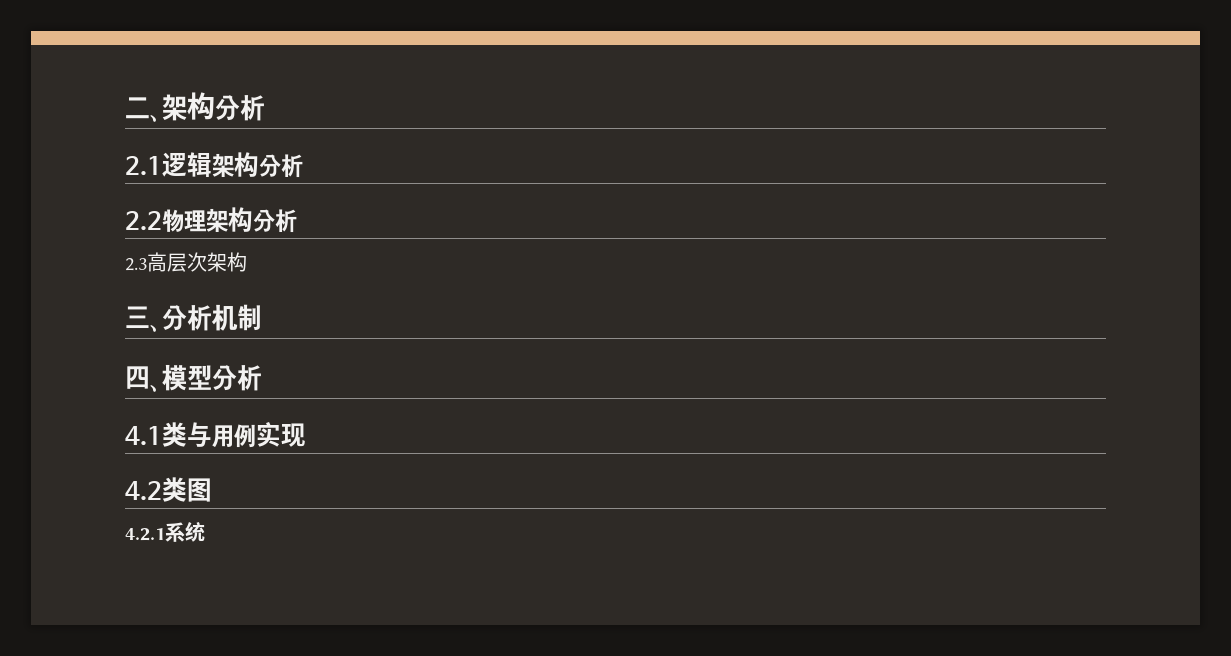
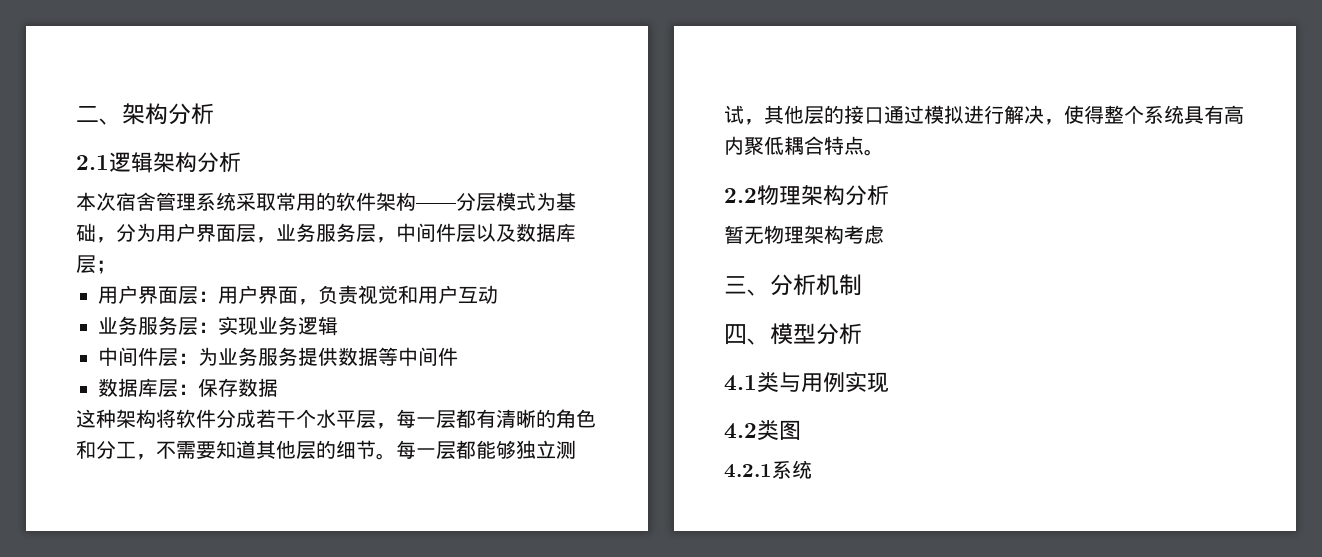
+ 本次宿舍管理系统采取常用的软件架构——分层模式为基础，分为用户界面层，业务服务层，中间件层以及数据库层；
+ 用户界面层：用户界面，负责视觉和用户互动
+ 业务服务层：实现业务逻辑
+ 中间件层：为业务服务提供数据等中间件
+ 数据库层：保存数据
+ 这种架构将软件分成若干个水平层，每一层都有清晰的角色和分工，不需要知道其他层的细节。每一层都能够独立测试，其他层的接口通过模拟进行解决，使得整个系统具有高内聚低耦合特点。
- 2.3高层次架构
+ 暂无物理架构考虑

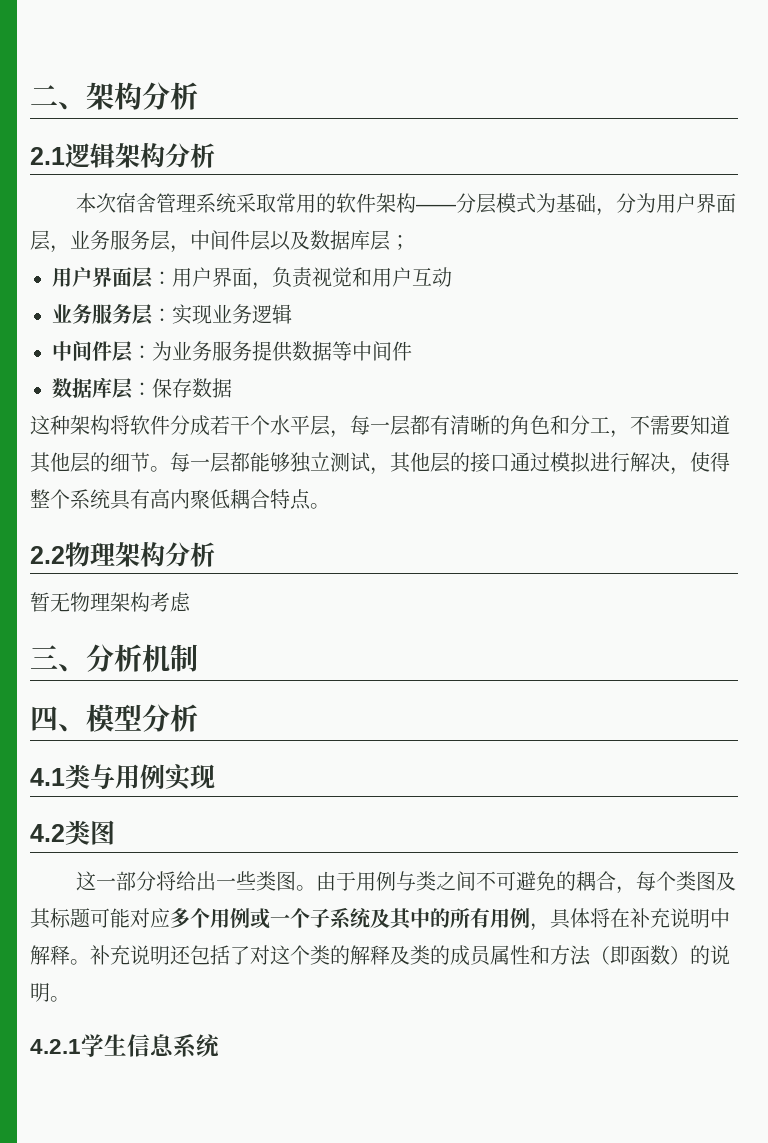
- 4.2.1系统
+ 这一部分将给出一些类图。由于用例与类之间不可避免的耦合，每个类图及其标题可能对应多个用例或一个子系统及其中的所有用例，具体将在补充说明中解释。补充说明还包括了对这个类的解释及类的成员属性和方法（即函数）的说明。
+ 4.2.1学生信息系统

